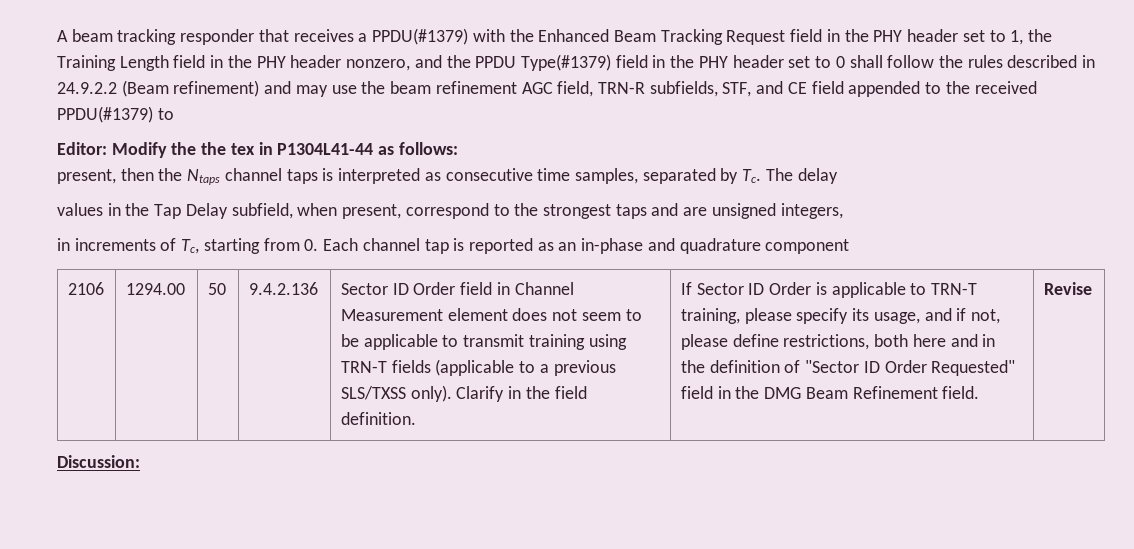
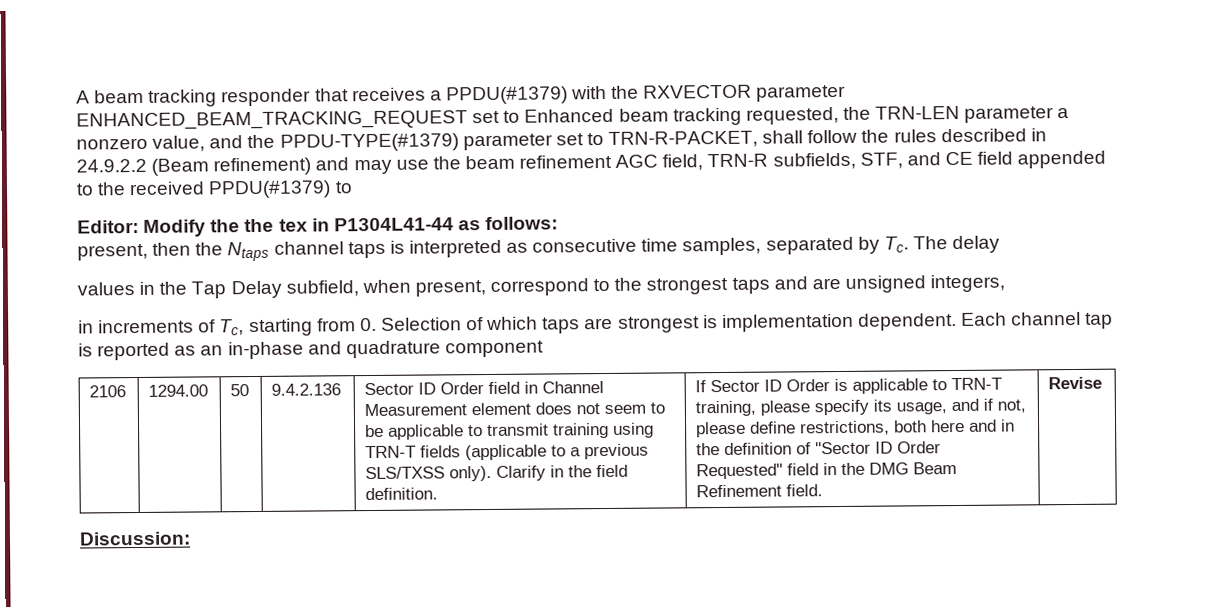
- A beam tracking responder that receives a PPDU(#1379) with the Enhanced Beam Tracking Request field in the PHY header set to 1, the Training Length field in the PHY header nonzero, and the PPDU Type(#1379) field in the PHY header set to 0 shall follow the rules described in 24.9.2.2 (Beam refinement) and may use the beam refinement AGC field, TRN-R subfields, STF, and CE field appended to the received PPDU(#1379) to
+ A beam tracking responder that receives a PPDU(#1379) with the RXVECTOR parameter ENHANCED_BEAM_TRACKING_REQUEST set to Enhanced beam tracking requested, the TRN-LEN parameter a nonzero value, and the PPDU-TYPE(#1379) parameter set to TRN-R-PACKET, shall follow the rules described in 24.9.2.2 (Beam refinement) and may use the beam refinement AGC field, TRN-R subfields, STF, and CE field appended to the received PPDU(#1379) to
- in increments of Tc, starting from 0. Each channel tap is reported as an in-phase and quadrature component
+ in increments of Tc, starting from 0. Selection of which taps are strongest is implementation dependent. Each channel tap is reported as an in-phase and quadrature component

